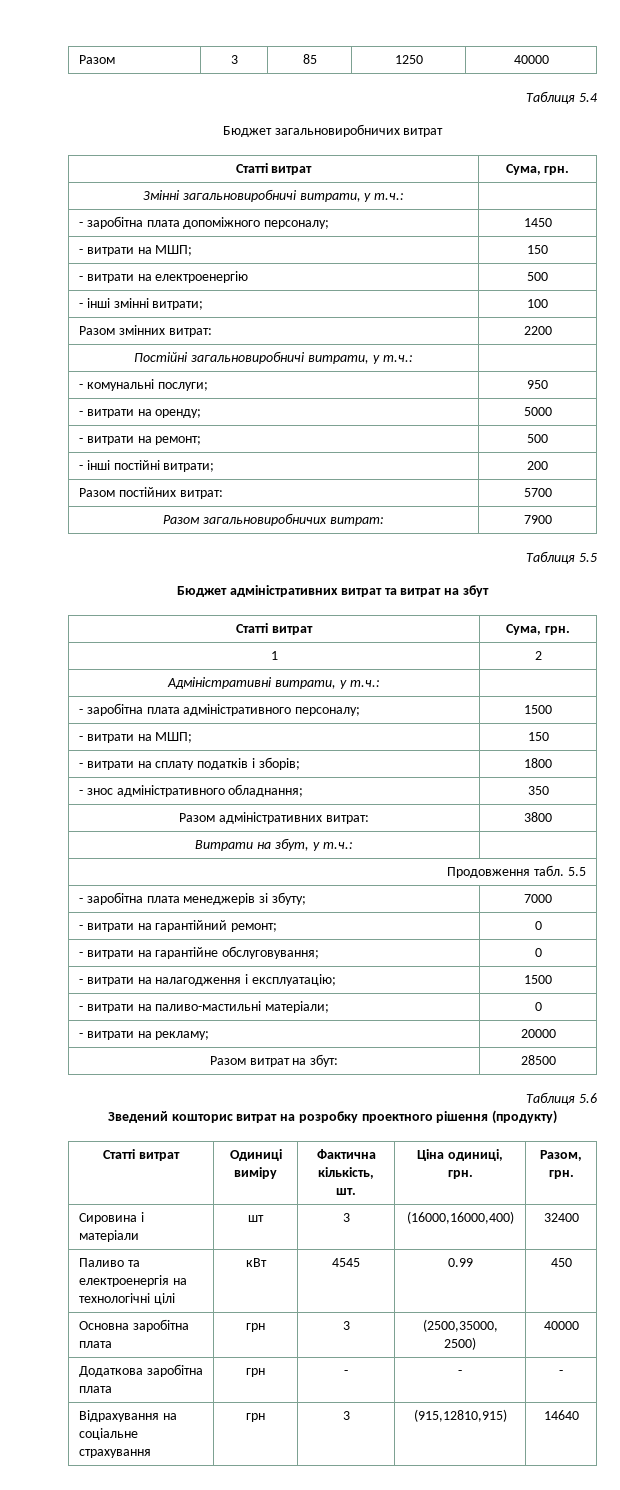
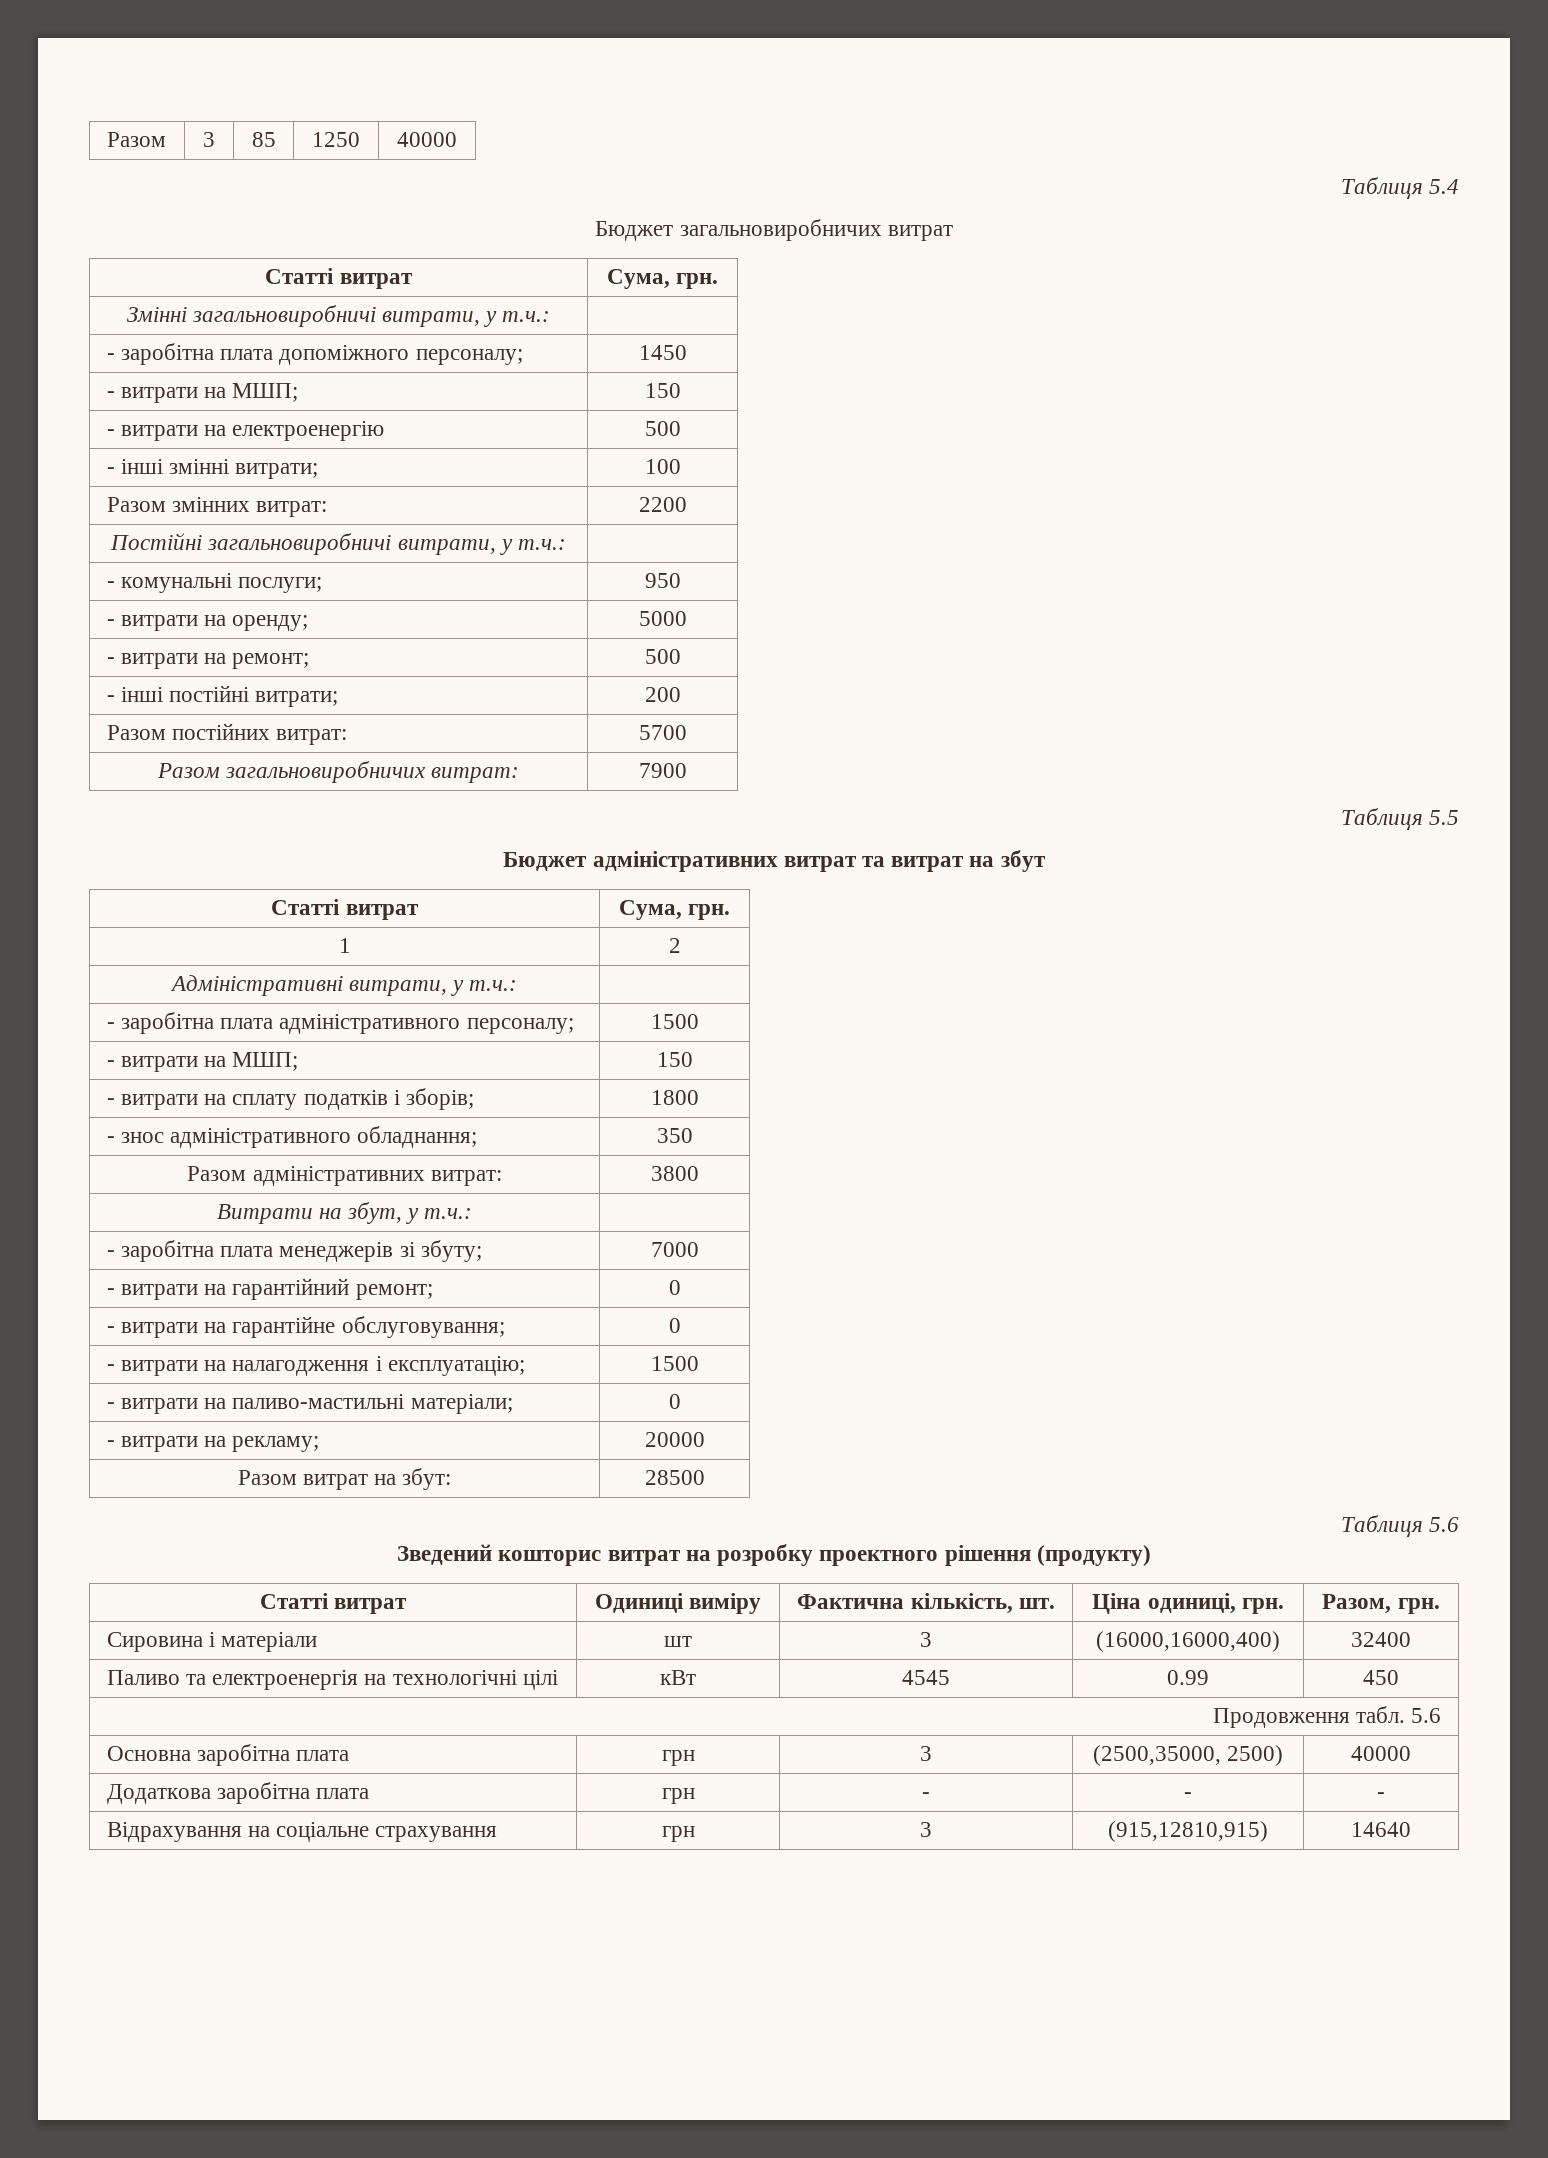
- Продовження табл. 5.5
+ Продовження табл. 5.6

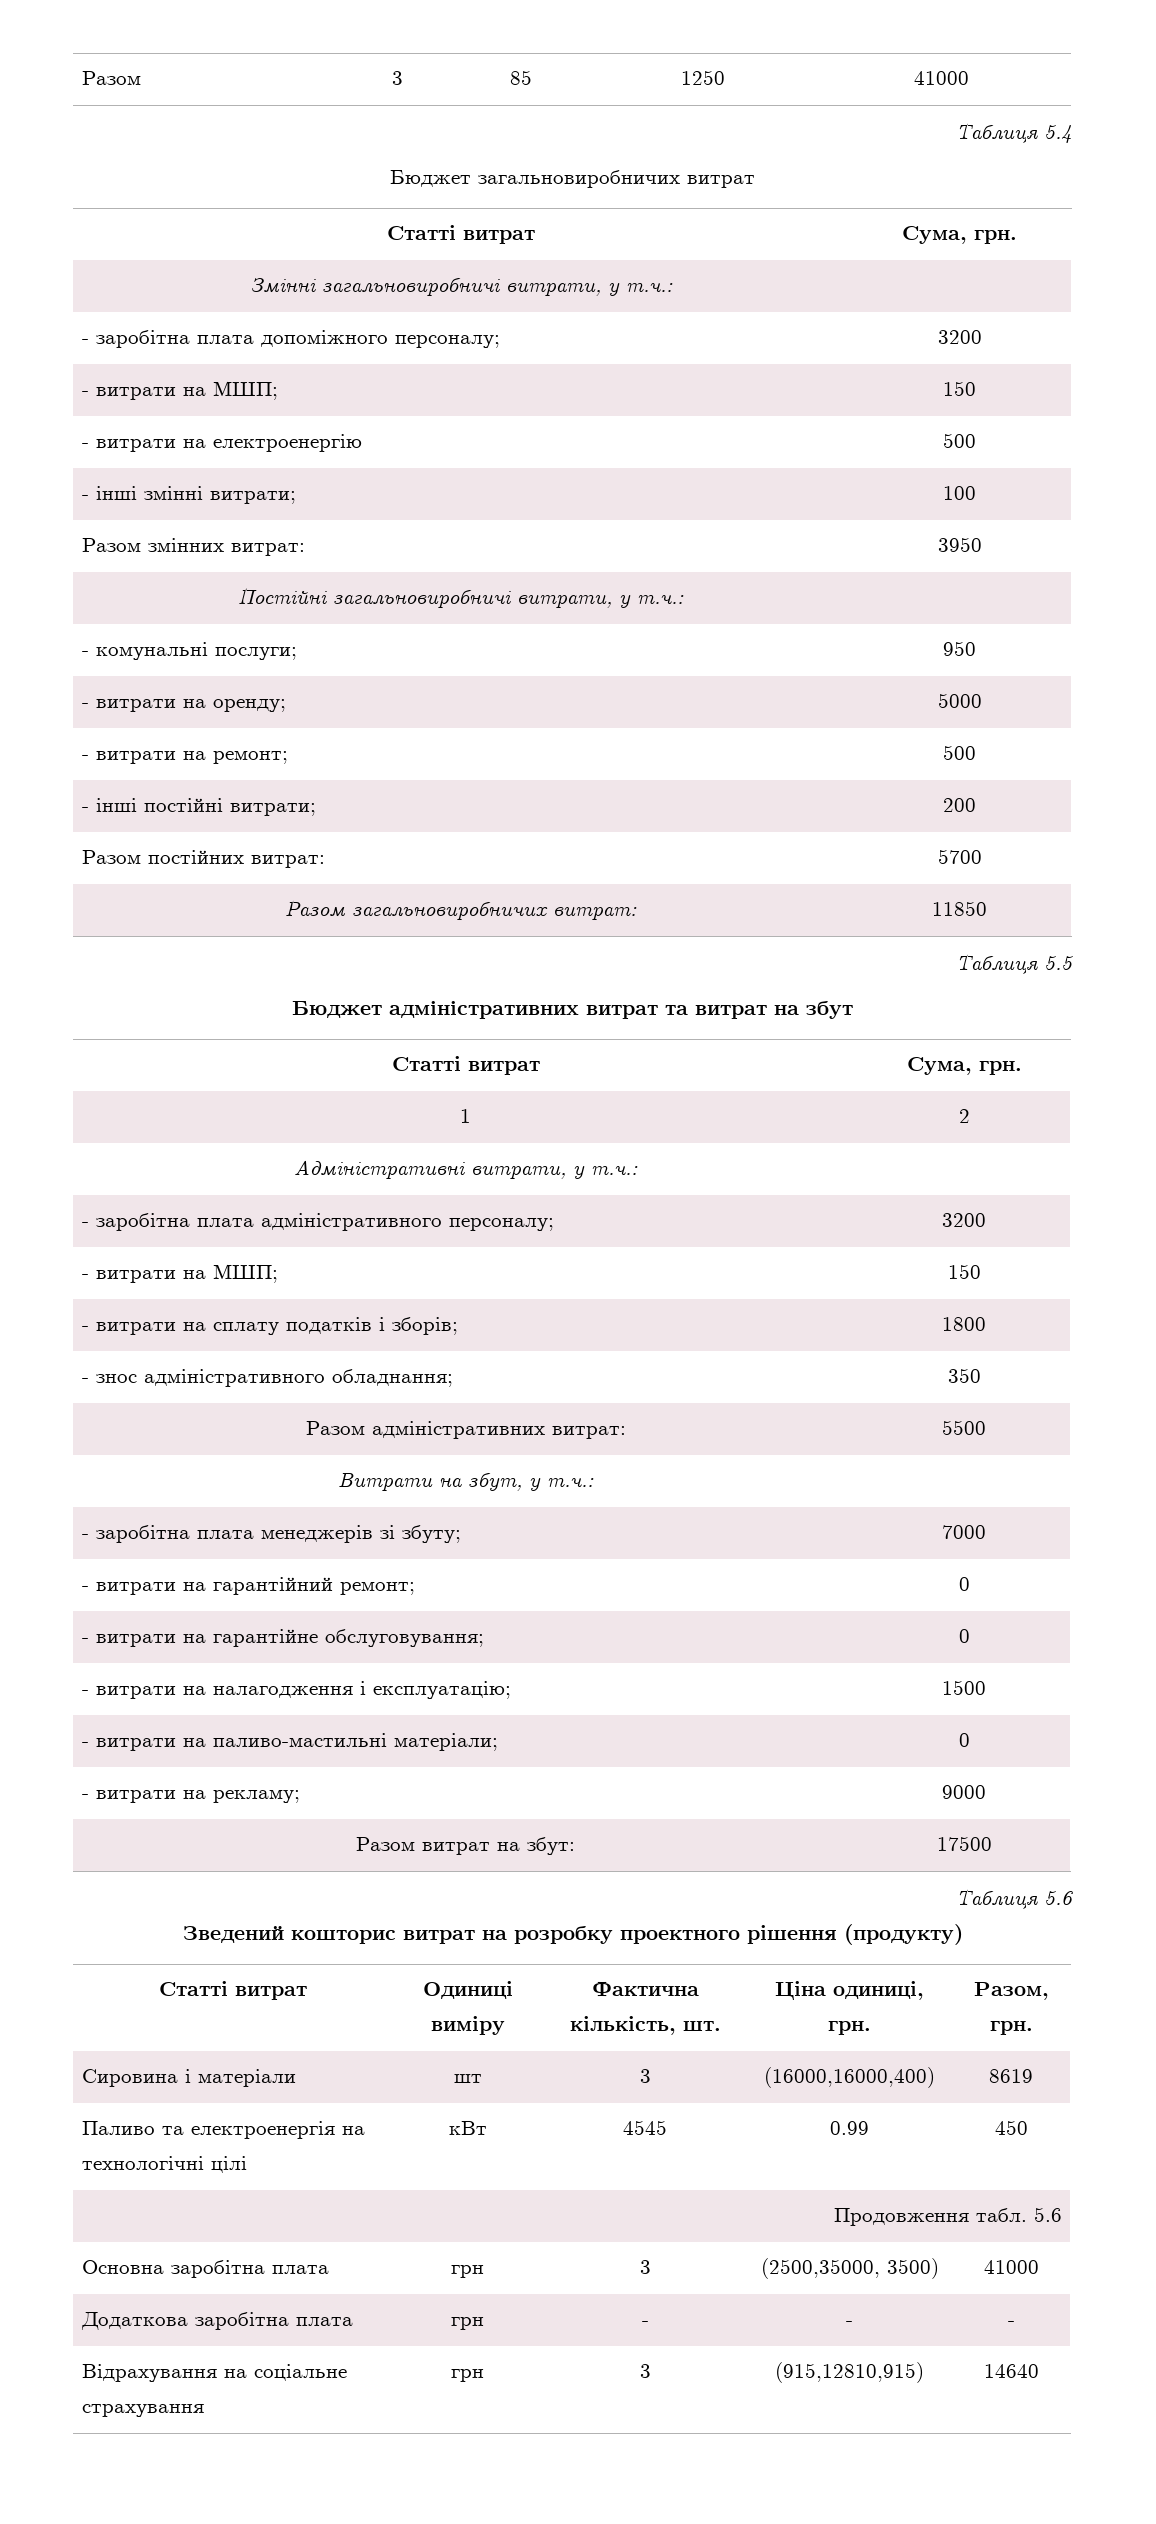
- Разом | 3 | 85 | 1250 | 40000
+ Разом | 3 | 85 | 1250 | 41000
- - заробітна плата допоміжного персоналу; | 1450
+ - заробітна плата допоміжного персоналу; | 3200
- Разом змiнних витрат: | 2200
+ Разом змiнних витрат: | 3950
- Разом загальновиробничих витрат: | 7900
+ Разом загальновиробничих витрат: | 11850
- - заробiтна плата адмiнiстративного персоналу; | 1500
+ - заробiтна плата адмiнiстративного персоналу; | 3200
- Разом адмiнiстративних витрат: | 3800
+ Разом адмiнiстративних витрат: | 5500
- - витрати на рекламу; | 20000
+ - витрати на рекламу; | 9000
- Разом витрат на збут: | 28500
+ Разом витрат на збут: | 17500
- Сировина i матерiали | шт | 3 | (16000,16000,400) | 32400
+ Сировина i матерiали | шт | 3 | (16000,16000,400) | 8619
- Основна заробiтна плата | грн | 3 | (2500,35000, 2500) | 40000
+ Основна заробiтна плата | грн | 3 | (2500,35000, 3500) | 41000

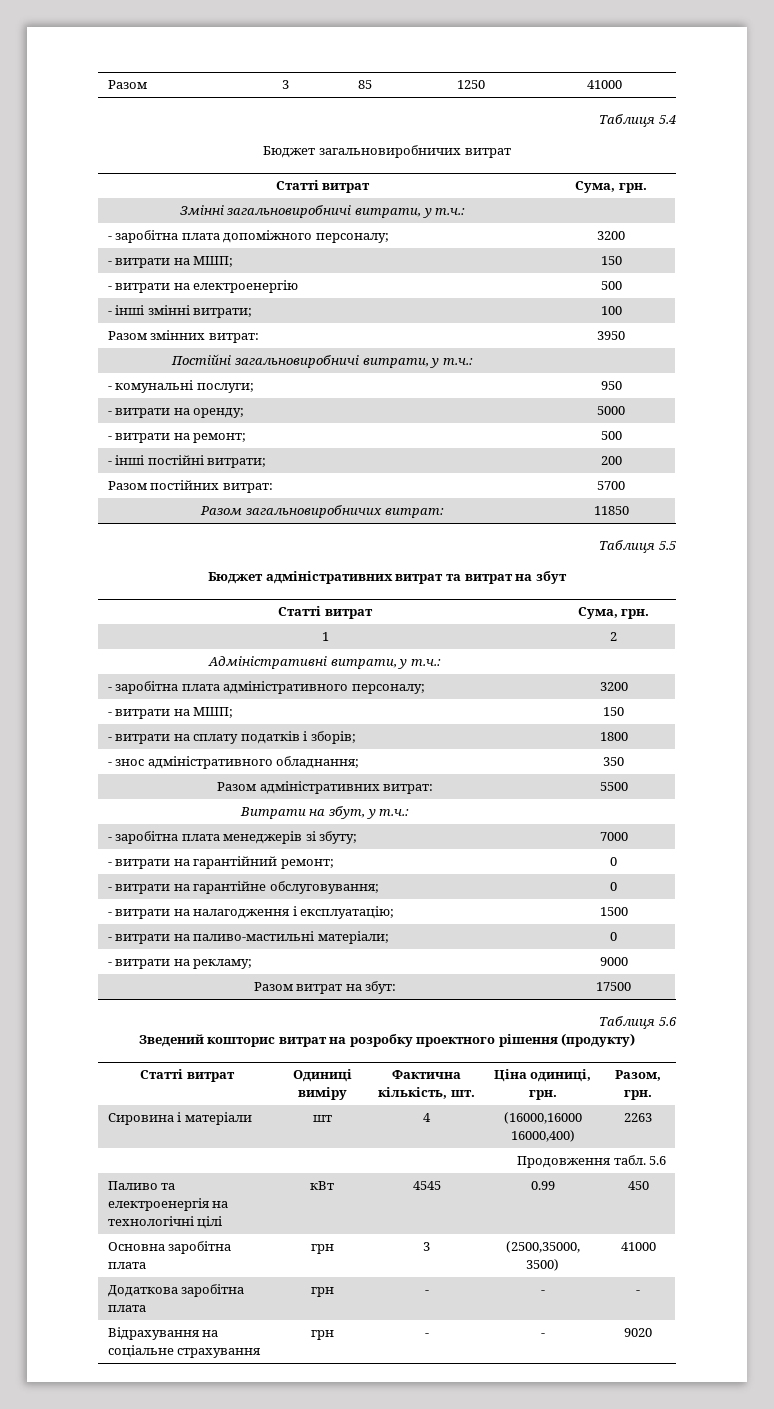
- Сировина i матерiали | шт | 3 | (16000,16000,400) | 8619
+ Сировина i матерiали | шт | 4 | (16000,16000 16000,400) | 2263
+ Продовження табл. 5.6
- Продовження табл. 5.6
- Вiдрахування на соцiальне страхування | грн | 3 | (915,12810,915) | 14640
+ Вiдрахування на соцiальне страхування | грн | - | - | 9020

